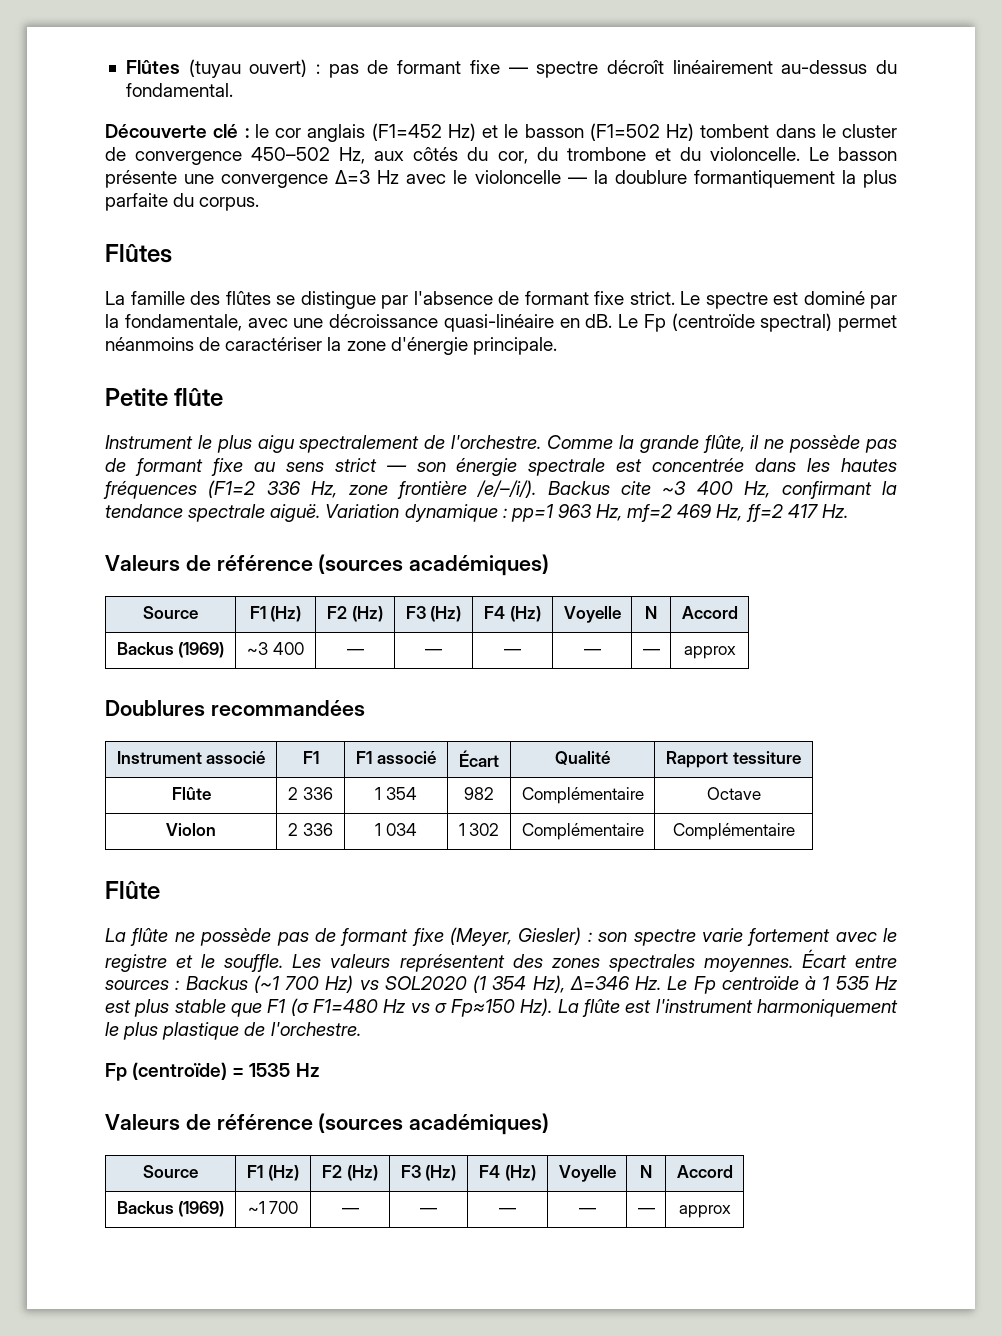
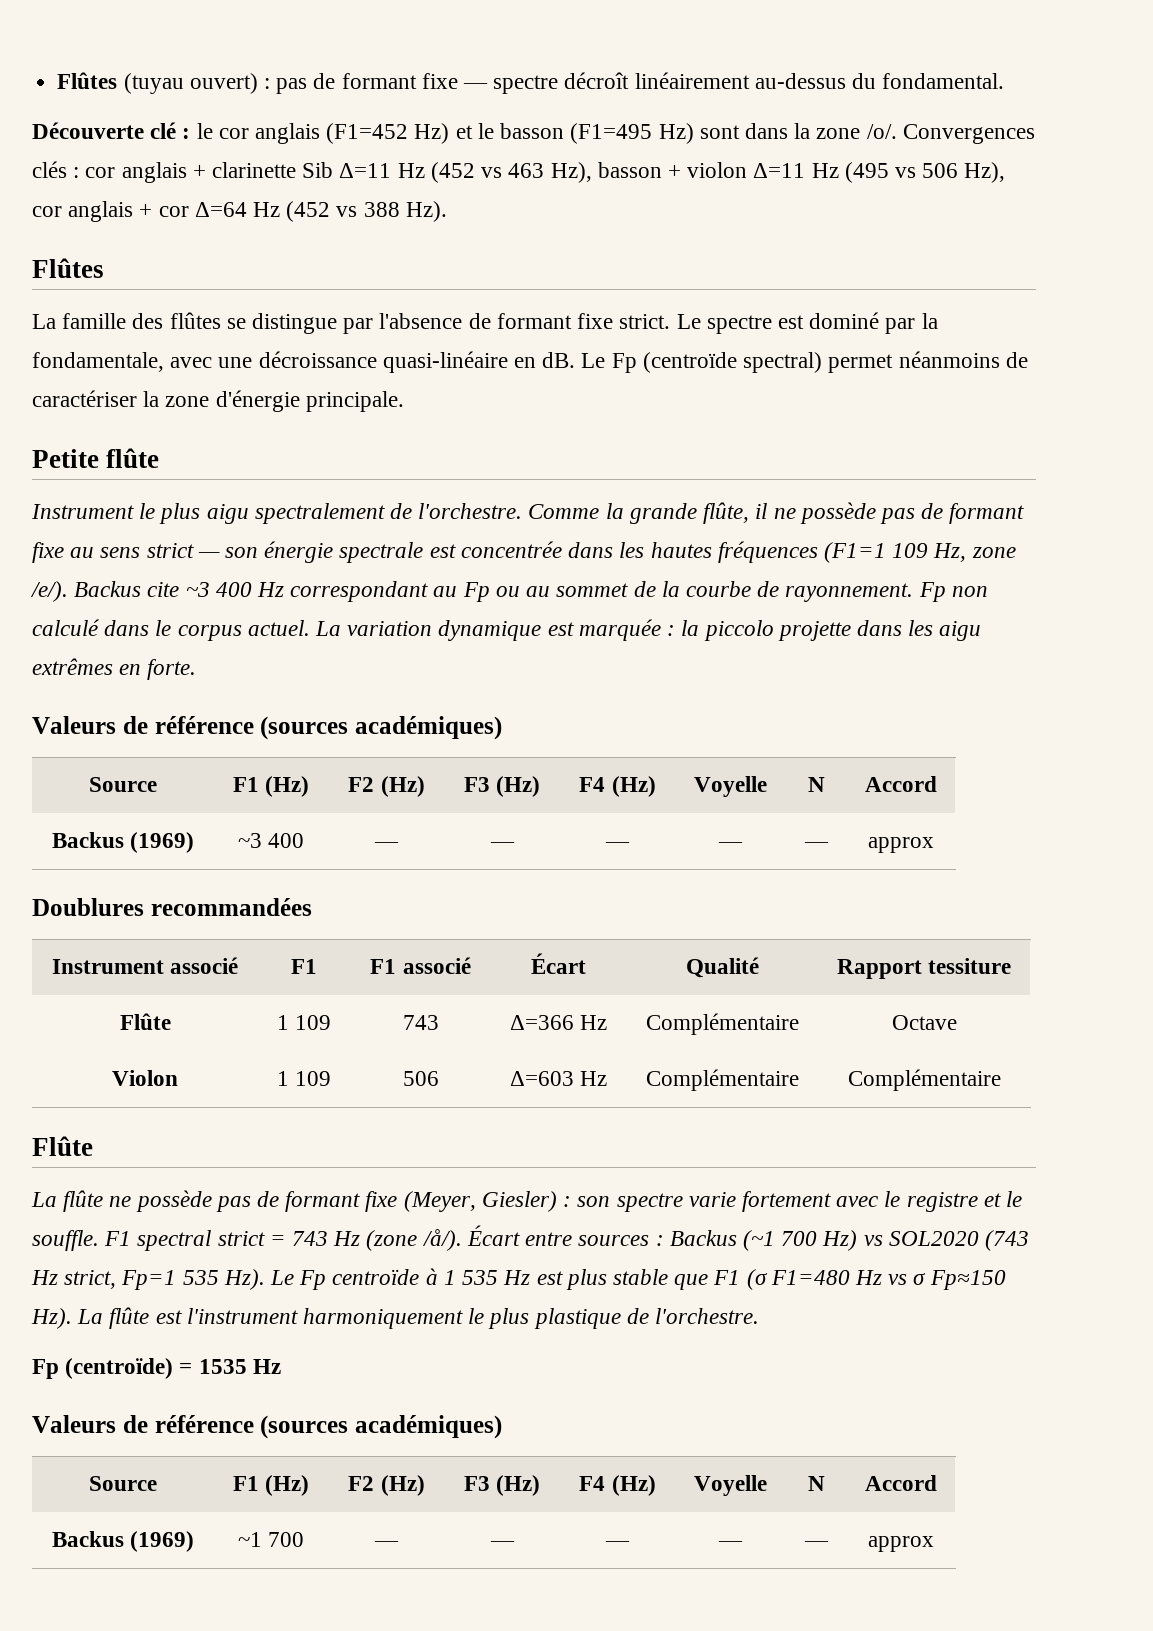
- Découverte clé : le cor anglais (F1=452 Hz) et le basson (F1=502 Hz) tombent dans le cluster de convergence 450–502 Hz, aux côtés du cor, du trombone et du violoncelle. Le basson présente une convergence Δ=3 Hz avec le violoncelle — la doublure formantiquement la plus parfaite du corpus.
+ Découverte clé : le cor anglais (F1=452 Hz) et le basson (F1=495 Hz) sont dans la zone /o/. Convergences clés : cor anglais + clarinette Sib Δ=11 Hz (452 vs 463 Hz), basson + violon Δ=11 Hz (495 vs 506 Hz), cor anglais + cor Δ=64 Hz (452 vs 388 Hz).
- Comme la grande flûte, il ne possède pas de formant fixe au sens strict — son énergie spectrale est concentrée dans les hautes fréquences (F1=2 336 Hz, zone frontière /e/–/i/). Backus cite ~3 400 Hz, confirmant la tendance spectrale aiguë. Variation dynamique : pp=1 963 Hz, mf=2 469 Hz, ff=2 417 Hz.
+ Comme la grande flûte, il ne possède pas de formant fixe au sens strict — son énergie spectrale est concentrée dans les hautes fréquences (F1=1 109 Hz, zone /e/). Backus cite ~3 400 Hz correspondant au Fp ou au sommet de la courbe de rayonnement. Fp non calculé dans le corpus actuel. La variation dynamique est marquée : la piccolo projette dans les aigu extrêmes en forte.
- Flûte | 2 336 | 1 354 | 982 | Complémentaire | Octave
- Violon | 2 336 | 1 034 | 1 302 | Complémentaire | Complémentaire
+ Flûte | 1 109 | 743 | Δ=366 Hz | Complémentaire | Octave
+ Violon | 1 109 | 506 | Δ=603 Hz | Complémentaire | Complémentaire
- Les valeurs représentent des zones spectrales moyennes.
+ F1 spectral strict = 743 Hz (zone /å/).
- Écart entre sources : Backus (~1 700 Hz) vs SOL2020 (1 354 Hz), Δ=346 Hz. Le Fp centroïde à 1 535 Hz est plus stable que F1 (σ F1=480 Hz vs σ Fp≈150 Hz). La flûte est l'instrument harmoniquement le plus plastique de l'orchestre.
+ Écart entre sources : Backus (~1 700 Hz) vs SOL2020 (743 Hz strict, Fp=1 535 Hz). Le Fp centroïde à 1 535 Hz est plus stable que F1 (σ F1=480 Hz vs σ Fp≈150 Hz). La flûte est l'instrument harmoniquement le plus plastique de l'orchestre.

